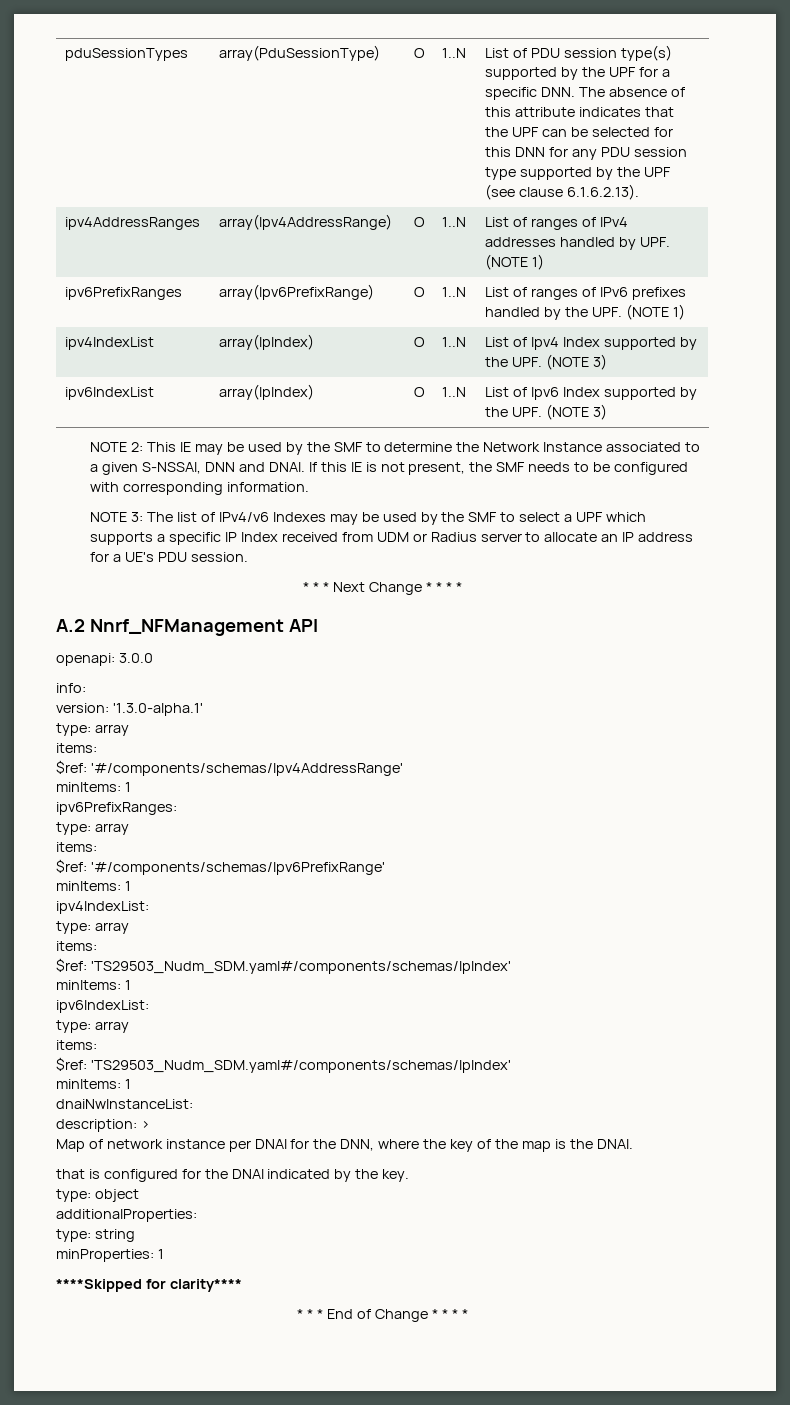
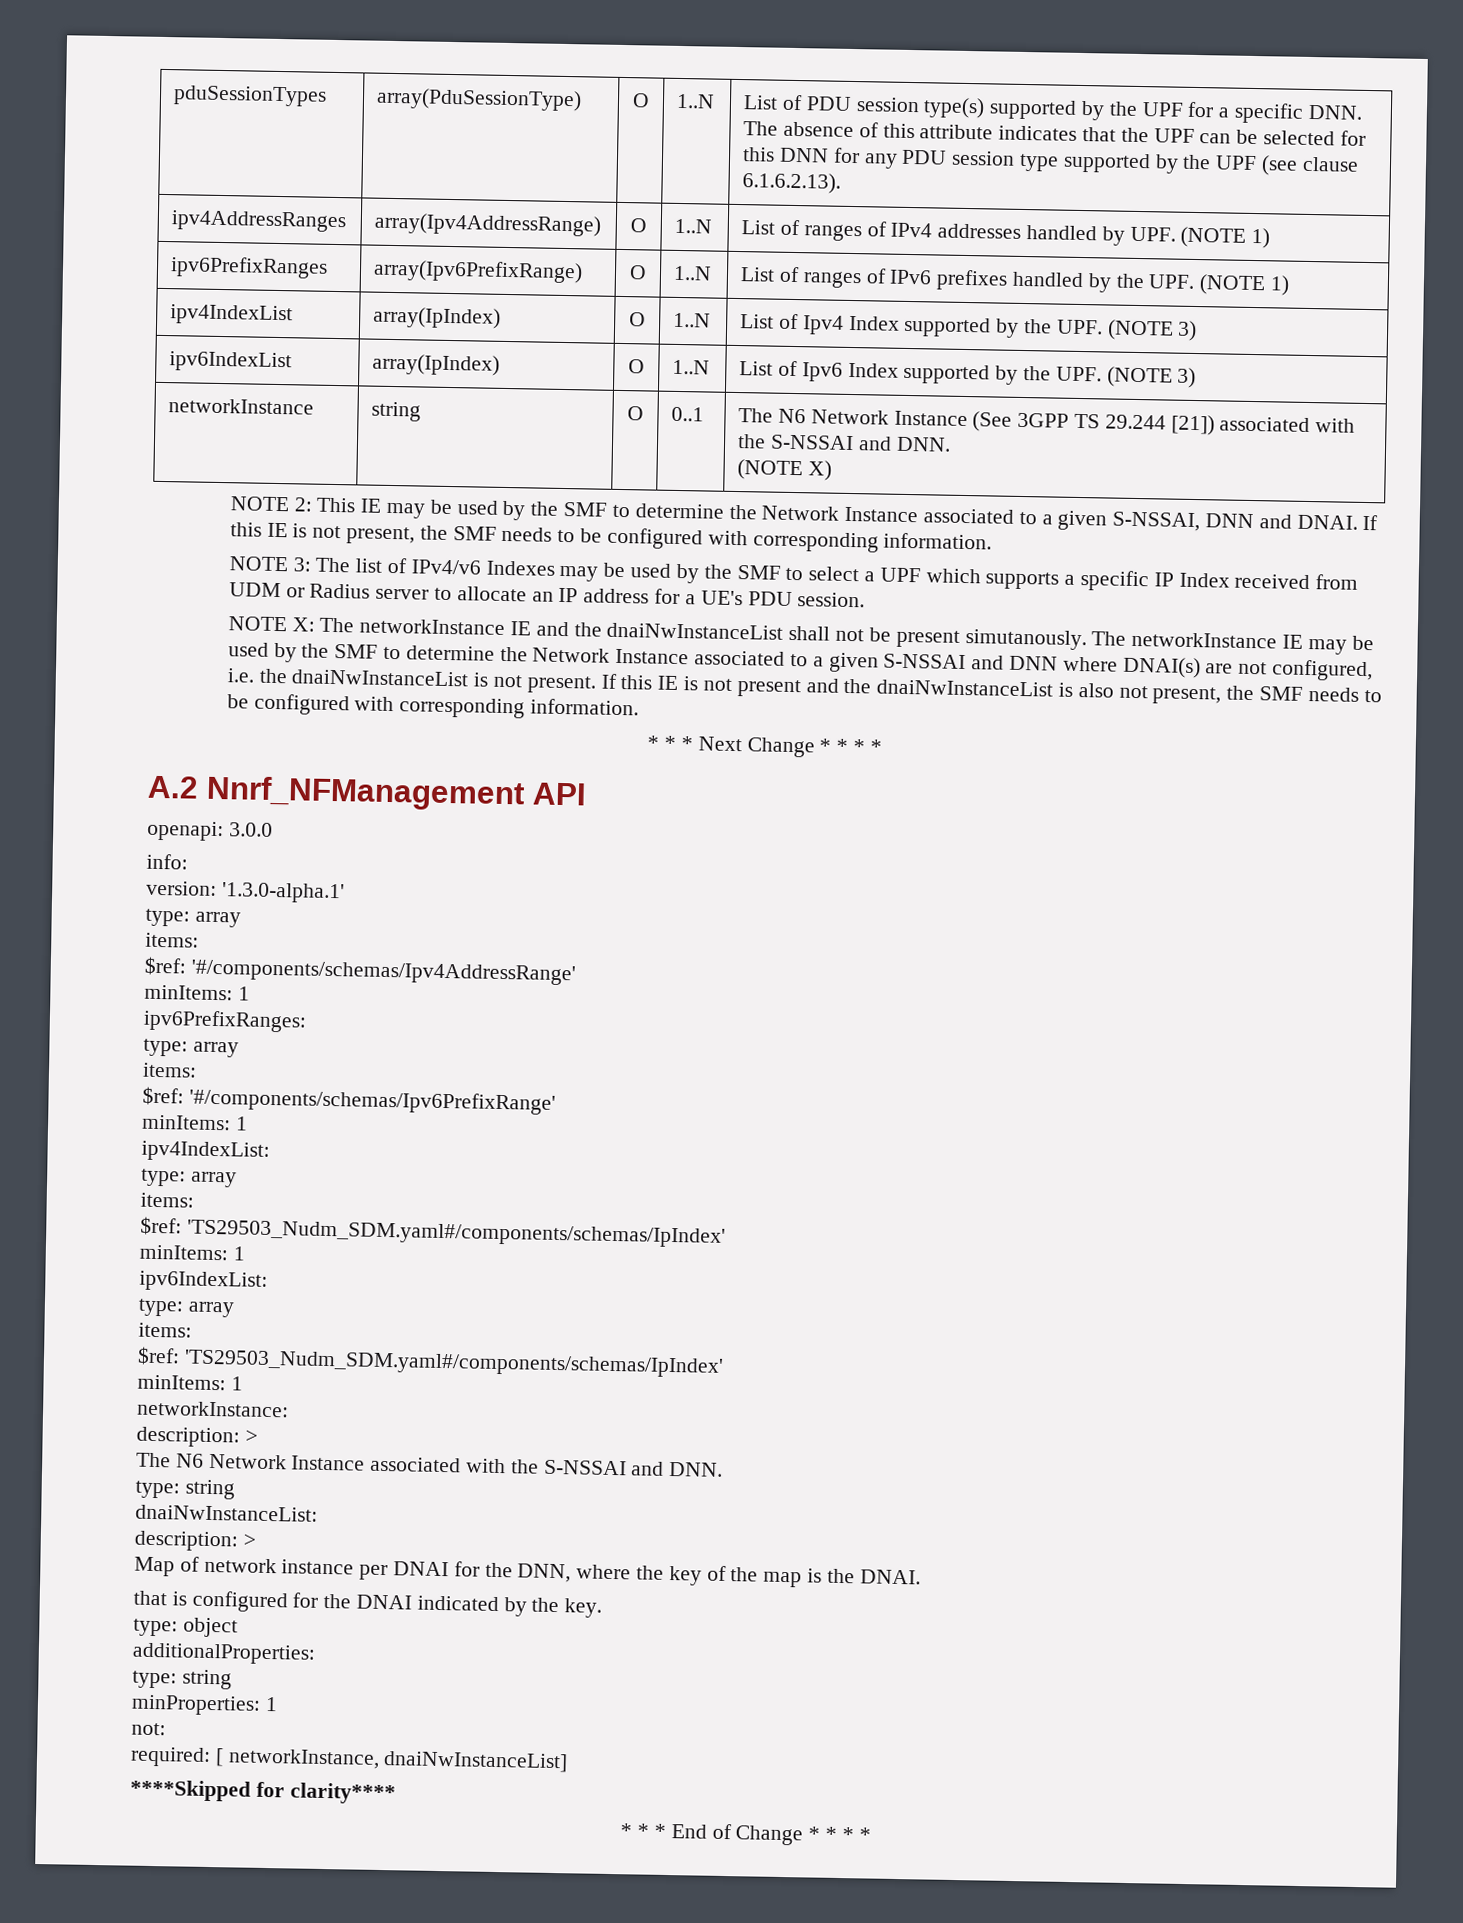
+ networkInstance | string | O | 0..1 | The N6 Network Instance (See 3GPP TS 29.244 [21]) associated with the S-NSSAI and DNN.
+ (NOTE X)
+ NOTE X: The networkInstance IE and the dnaiNwInstanceList shall not be present simutanously. The networkInstance IE may be used by the SMF to determine the Network Instance associated to a given S-NSSAI and DNN where DNAI(s) are not configured, i.e. the dnaiNwInstanceList is not present. If this IE is not present and the dnaiNwInstanceList is also not present, the SMF needs to be configured with corresponding information.
+ networkInstance:
+ description: >
+ The N6 Network Instance associated with the S-NSSAI and DNN.
+ type: string
+ not:
+ required: [ networkInstance, dnaiNwInstanceList]

